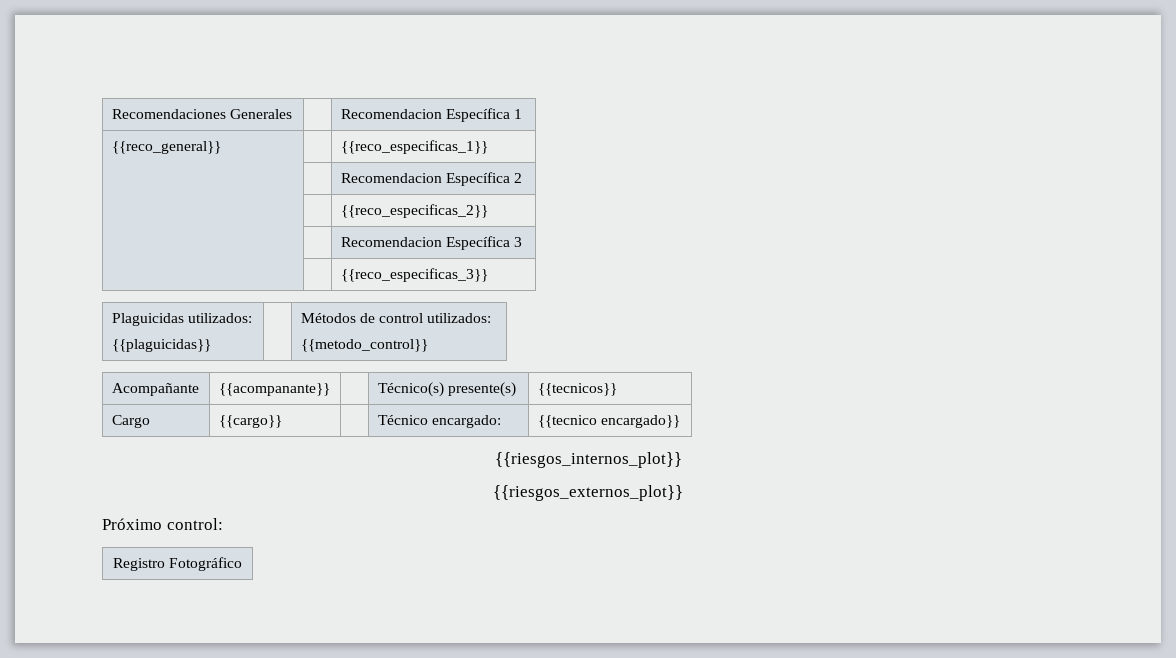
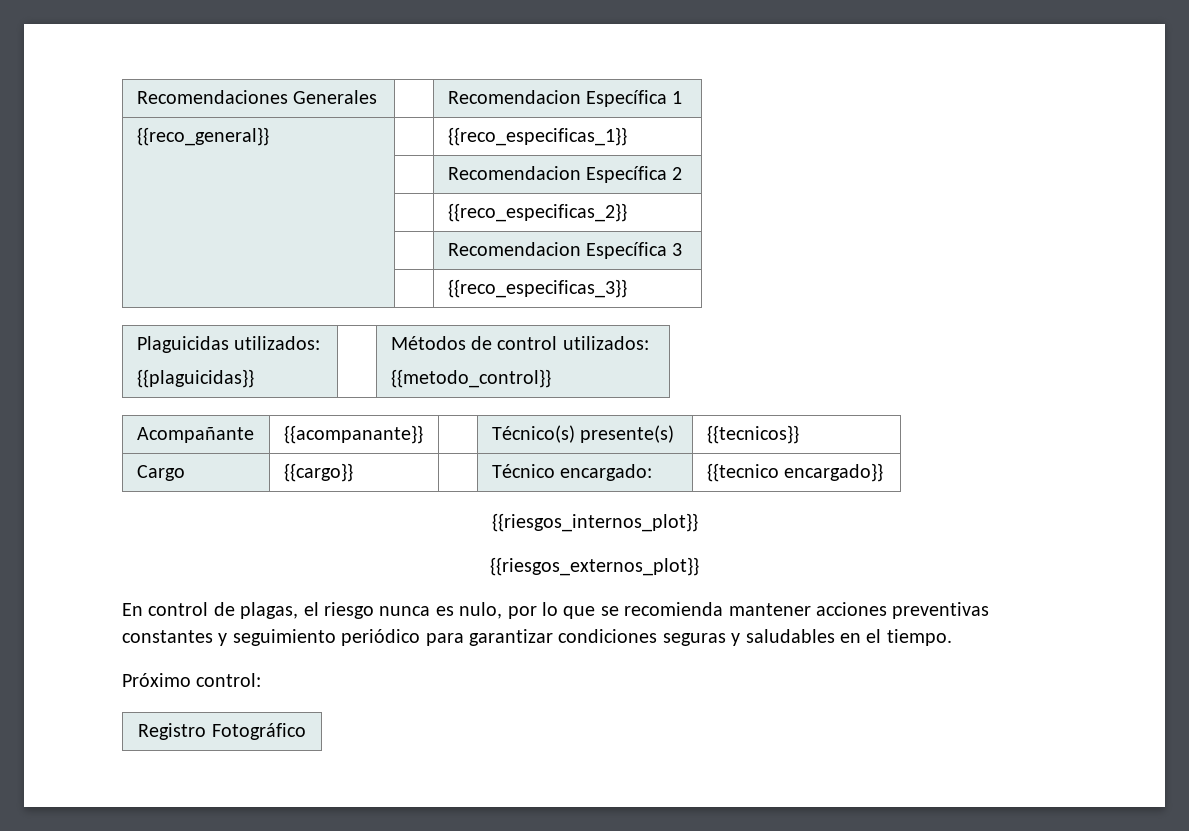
+ En control de plagas, el riesgo nunca es nulo, por lo que se recomienda mantener acciones preventivas constantes y seguimiento periódico para garantizar condiciones seguras y saludables en el tiempo.

